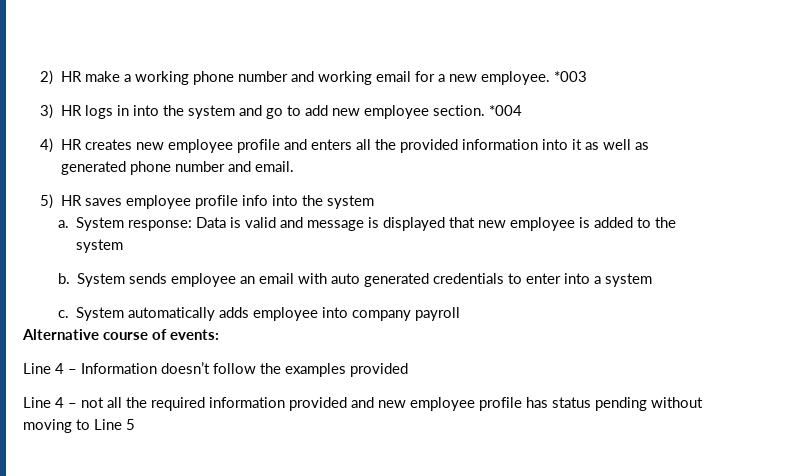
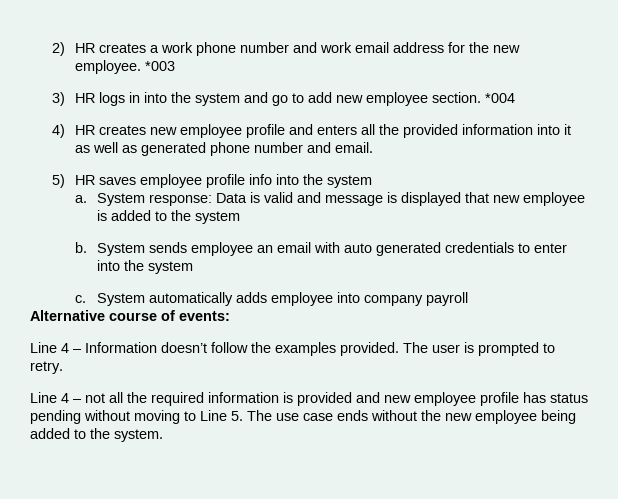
- 2) HR make a working phone number and working email for a new employee.
+ 2) HR creates a work phone number and work email address for the new employee.
- System sends employee an email with auto generated credentials to enter into a system
+ System sends employee an email with auto generated credentials to enter into the system
- Line 4 – Information doesn’t follow the examples provided
+ Line 4 – Information doesn’t follow the examples provided. The user is prompted to retry.
- Line 4 – not all the required information provided and new employee profile has status pending without moving to Line 5
+ Line 4 – not all the required information is provided and new employee profile has status pending without moving to Line 5. The use case ends without the new employee being added to the system.

